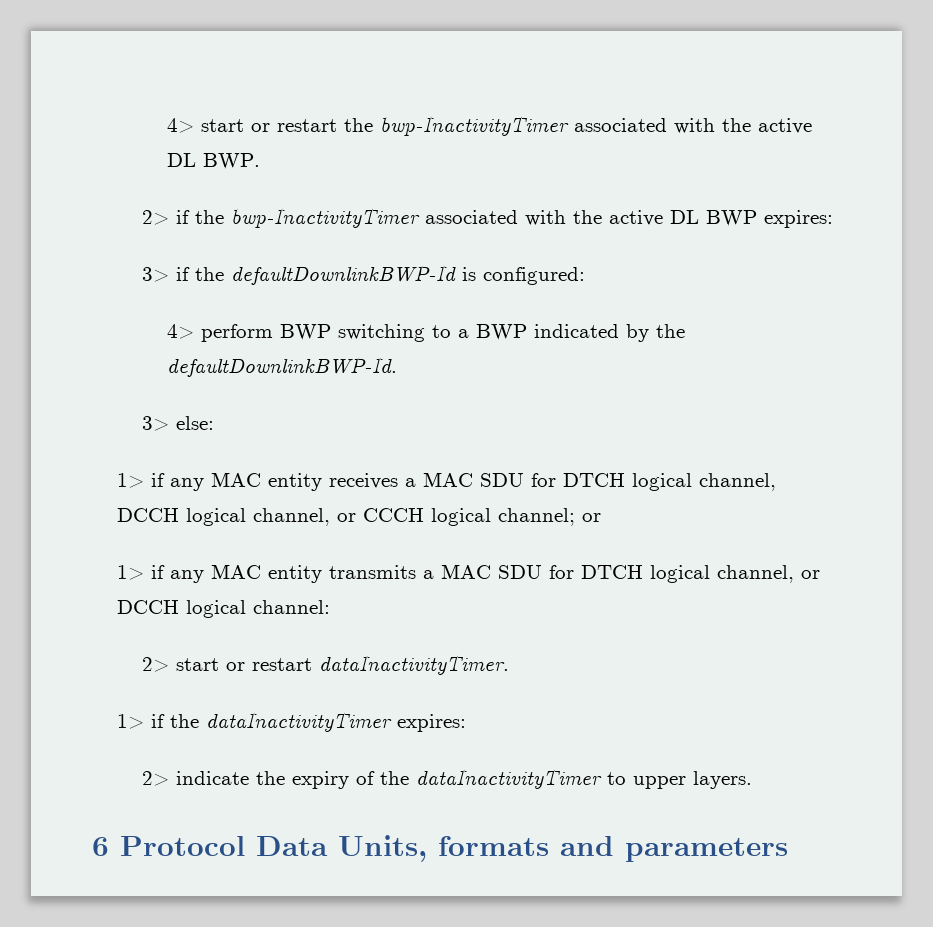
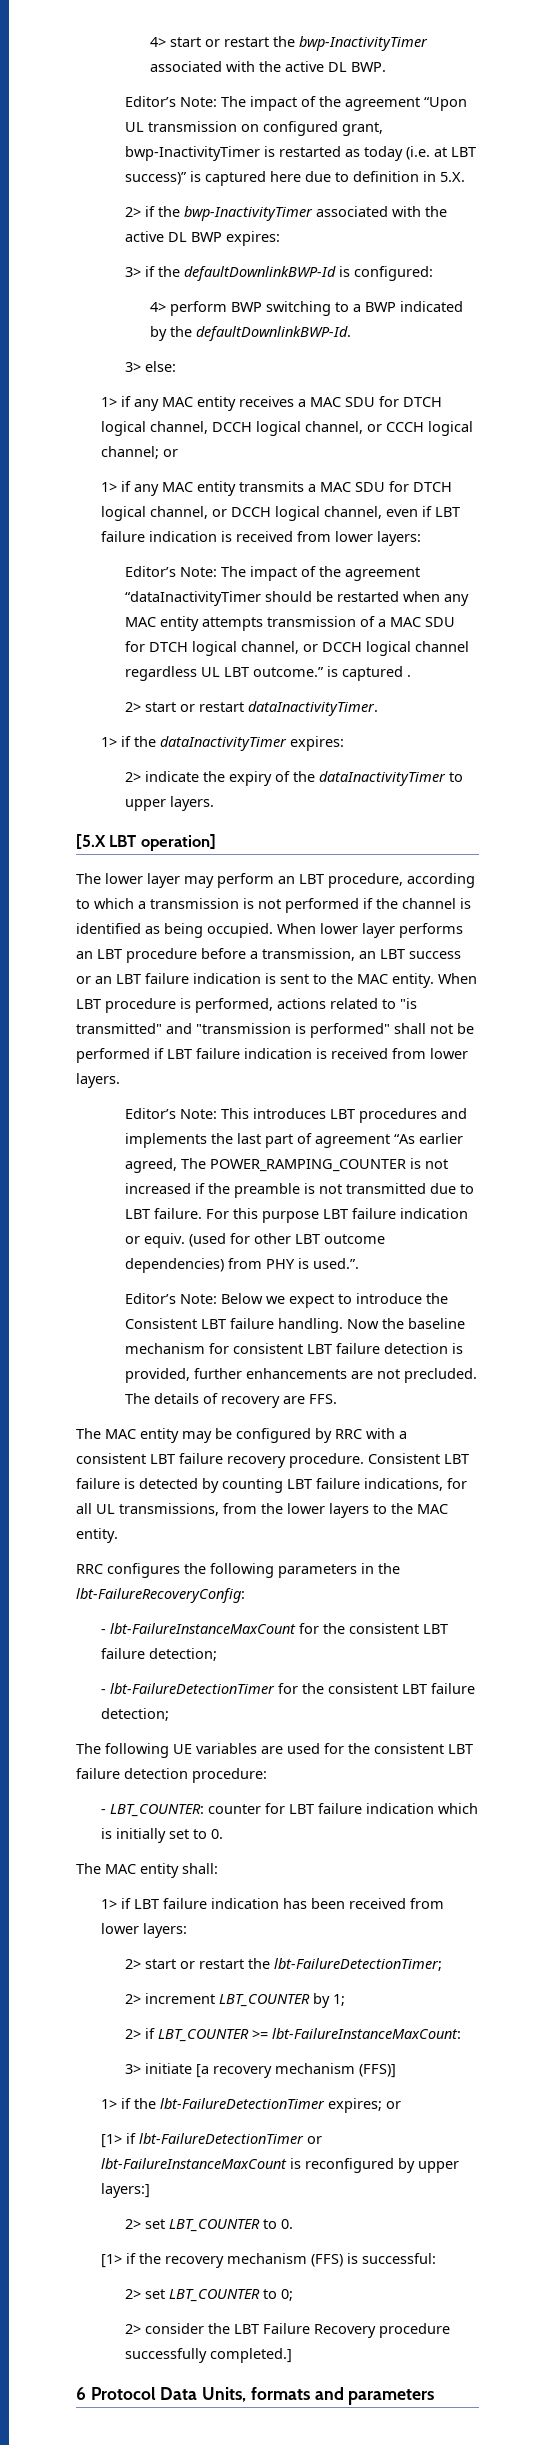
+ Editor’s Note: The impact of the agreement “Upon UL transmission on configured grant, bwp-InactivityTimer is restarted as today (i.e. at LBT success)” is captured here due to definition in 5.X.
- 1> if any MAC entity transmits a MAC SDU for DTCH logical channel, or DCCH logical channel:
+ 1> if any MAC entity transmits a MAC SDU for DTCH logical channel, or DCCH logical channel, even if LBT failure indication is received from lower layers:
+ Editor’s Note: The impact of the agreement “dataInactivityTimer should be restarted when any MAC entity attempts transmission of a MAC SDU for DTCH logical channel, or DCCH logical channel regardless UL LBT outcome.” is captured .
+ [5.X LBT operation]
+ The lower layer may perform an LBT procedure, according to which a transmission is not performed if the channel is identified as being occupied. When lower layer performs an LBT procedure before a transmission, an LBT success or an LBT failure indication is sent to the MAC entity. When LBT procedure is performed, actions related to "is transmitted" and "transmission is performed" shall not be performed if LBT failure indication is received from lower layers.
+ Editor’s Note: This introduces LBT procedures and implements the last part of agreement “As earlier agreed, The POWER_RAMPING_COUNTER is not increased if the preamble is not transmitted due to LBT failure. For this purpose LBT failure indication or equiv. (used for other LBT outcome dependencies) from PHY is used.”.
+ Editor’s Note: Below we expect to introduce the Consistent LBT failure handling. Now the baseline mechanism for consistent LBT failure detection is provided, further enhancements are not precluded. The details of recovery are FFS.
+ The MAC entity may be configured by RRC with a consistent LBT failure recovery procedure. Consistent LBT failure is detected by counting LBT failure indications, for all UL transmissions, from the lower layers to the MAC entity.
+ RRC configures the following parameters in the lbt-FailureRecoveryConfig:
+ - lbt-FailureInstanceMaxCount for the consistent LBT failure detection;
+ - lbt-FailureDetectionTimer for the consistent LBT failure detection;
+ The following UE variables are used for the consistent LBT failure detection procedure:
+ - LBT_COUNTER: counter for LBT failure indication which is initially set to 0.
+ The MAC entity shall:
+ 1> if LBT failure indication has been received from lower layers:
+ 2> start or restart the lbt-FailureDetectionTimer;
+ 2> increment LBT_COUNTER by 1;
+ 2> if LBT_COUNTER >= lbt-FailureInstanceMaxCount:
+ 3> initiate [a recovery mechanism (FFS)]
+ 1> if the lbt-FailureDetectionTimer expires; or
+ [1> if lbt-FailureDetectionTimer or lbt-FailureInstanceMaxCount is reconfigured by upper layers:]
+ 2> set LBT_COUNTER to 0.
+ [1> if the recovery mechanism (FFS) is successful:
+ 2> set LBT_COUNTER to 0;
+ 2> consider the LBT Failure Recovery procedure successfully completed.]

